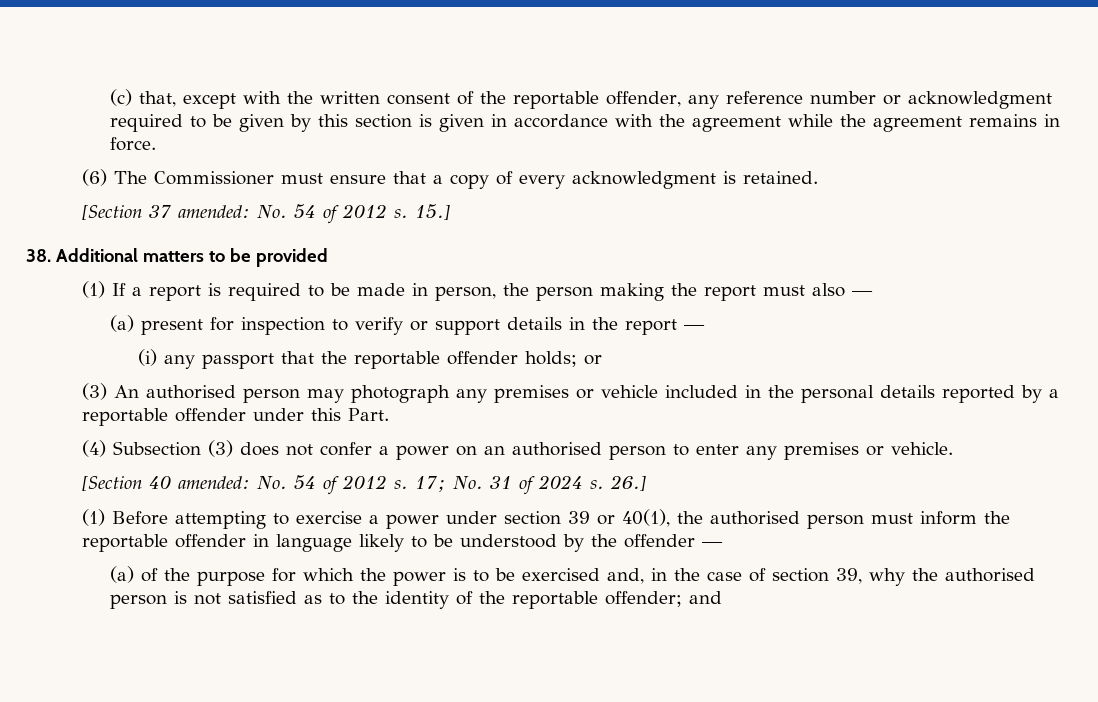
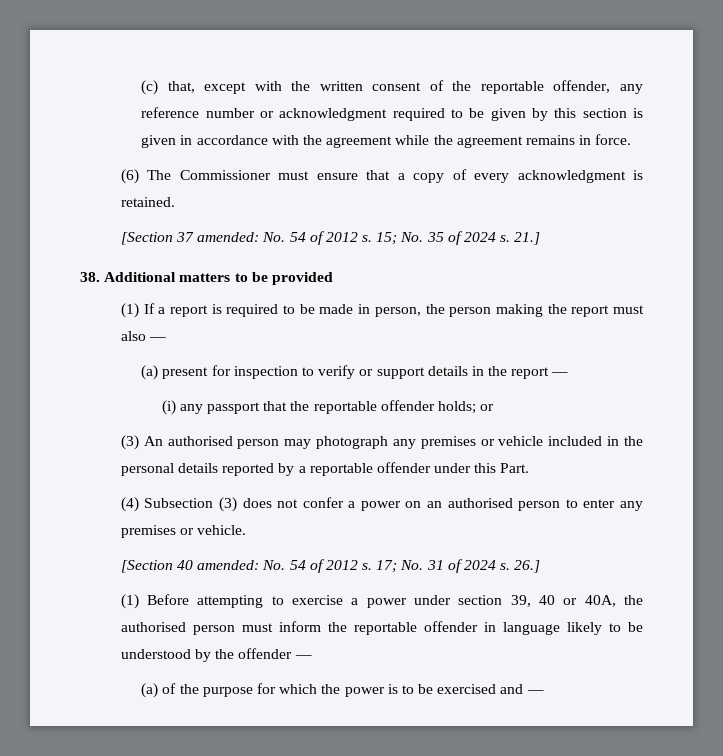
- 15.]
+ 15; No. 35 of 2024 s. 21.]
- (1) Before attempting to exercise a power under section 39 or 40(1), the authorised person must inform the reportable offender in language likely to be understood by the offender —
+ (1) Before attempting to exercise a power under section 39, 40 or 40A, the authorised person must inform the reportable offender in language likely to be understood by the offender —
- (a) of the purpose for which the power is to be exercised and, in the case of section 39, why the authorised person is not satisfied as to the identity of the reportable offender; and
+ (a) of the purpose for which the power is to be exercised and —

